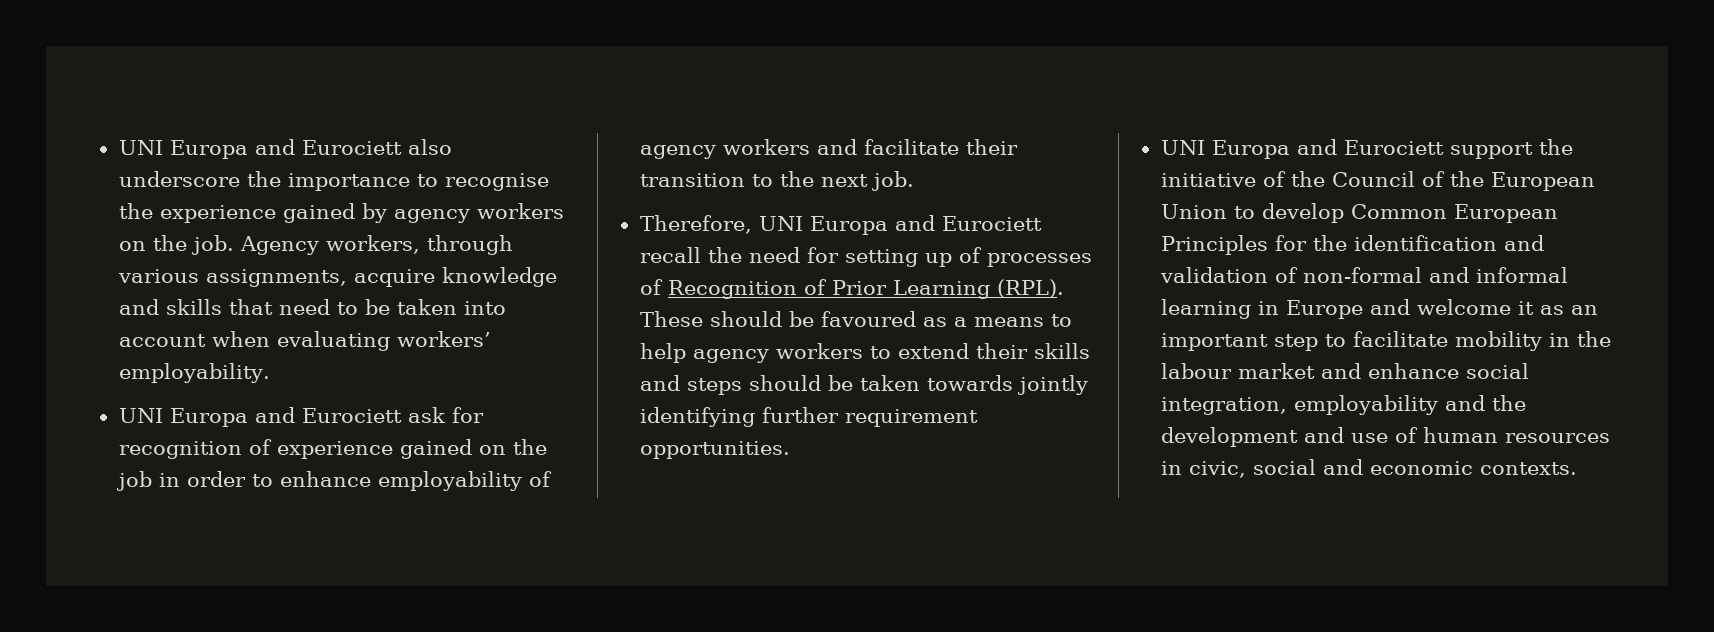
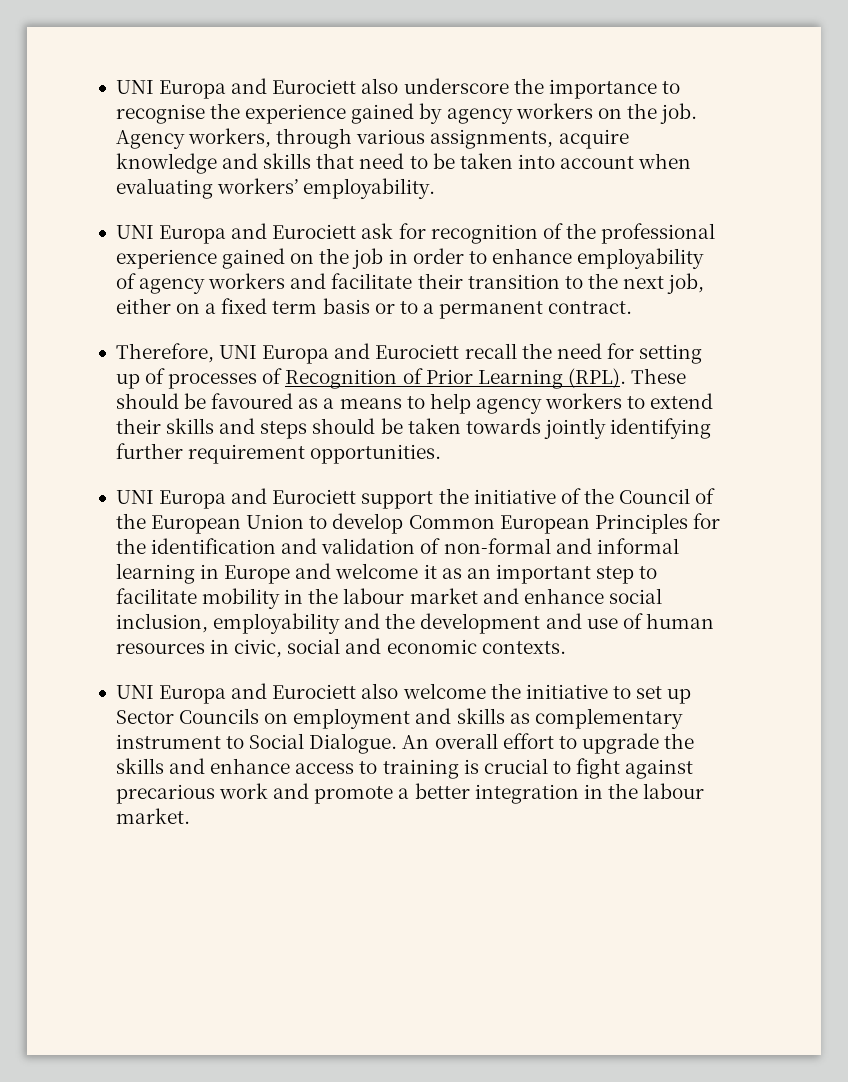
- UNI Europa and Eurociett ask for recognition of experience gained on the job in order to enhance employability of agency workers and facilitate their transition to the next job.
+ UNI Europa and Eurociett ask for recognition of the professional experience gained on the job in order to enhance employability of agency workers and facilitate their transition to the next job, either on a fixed term basis or to a permanent contract.
- UNI Europa and Eurociett support the initiative of the Council of the European Union to develop Common European Principles for the identification and validation of non-formal and informal learning in Europe and welcome it as an important step to facilitate mobility in the labour market and enhance social integration, employability and the development and use of human resources in civic, social and economic contexts.
+ UNI Europa and Eurociett support the initiative of the Council of the European Union to develop Common European Principles for the identification and validation of non-formal and informal learning in Europe and welcome it as an important step to facilitate mobility in the labour market and enhance social inclusion, employability and the development and use of human resources in civic, social and economic contexts.
+ UNI Europa and Eurociett also welcome the initiative to set up Sector Councils on employment and skills as complementary instrument to Social Dialogue. An overall effort to upgrade the skills and enhance access to training is crucial to fight against precarious work and promote a better integration in the labour market.

